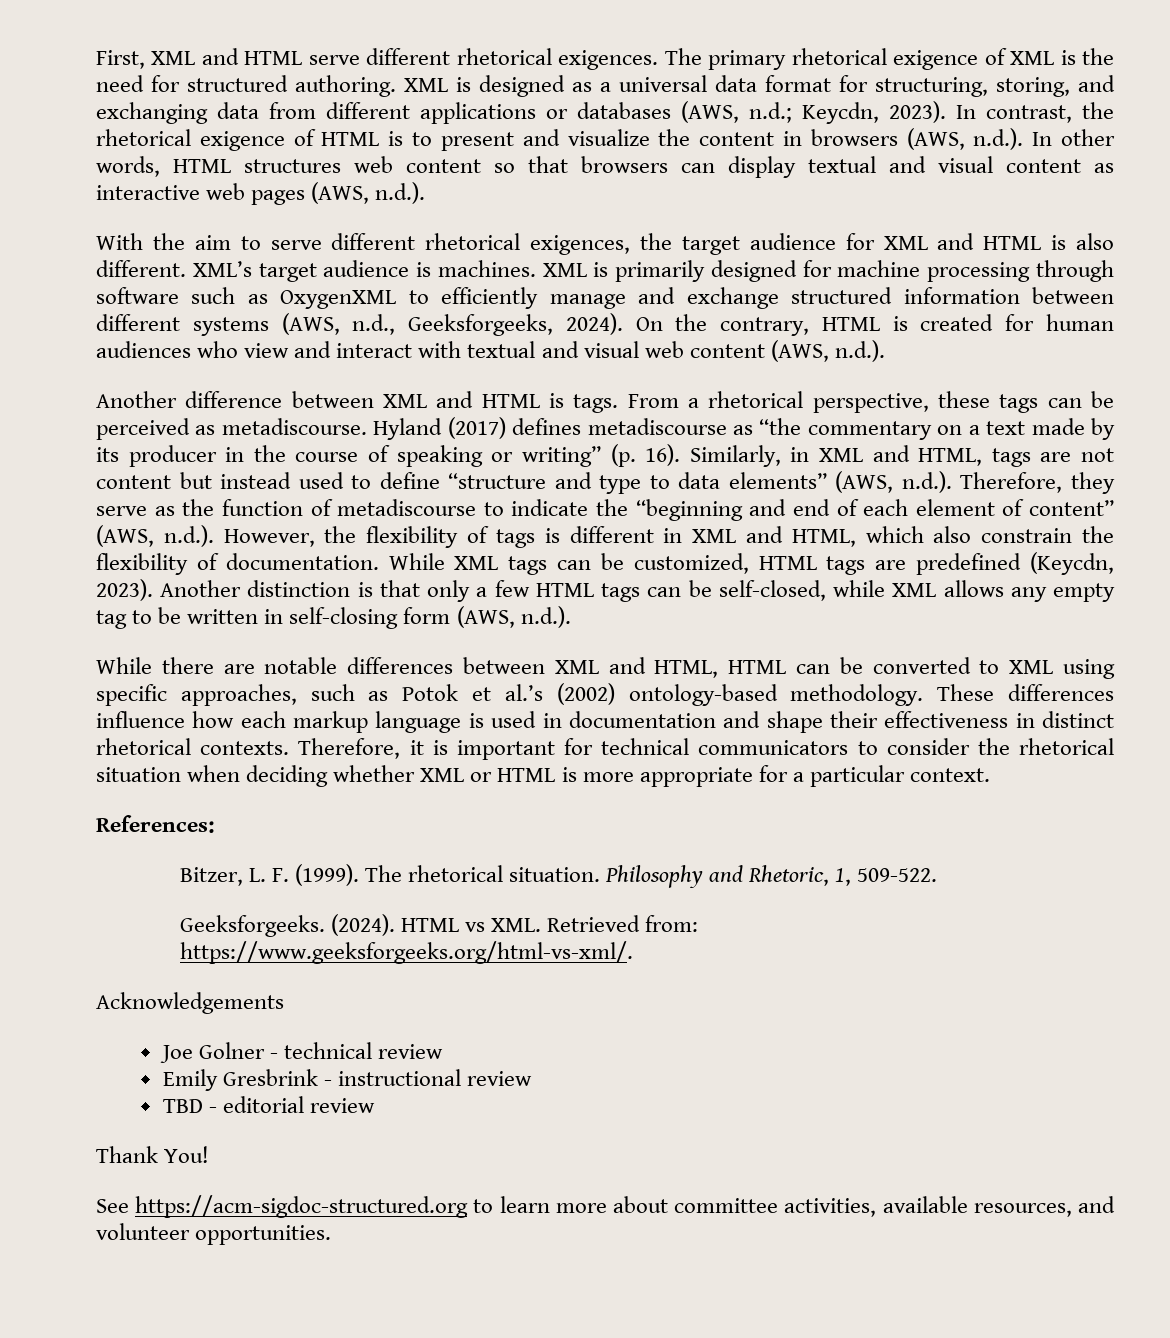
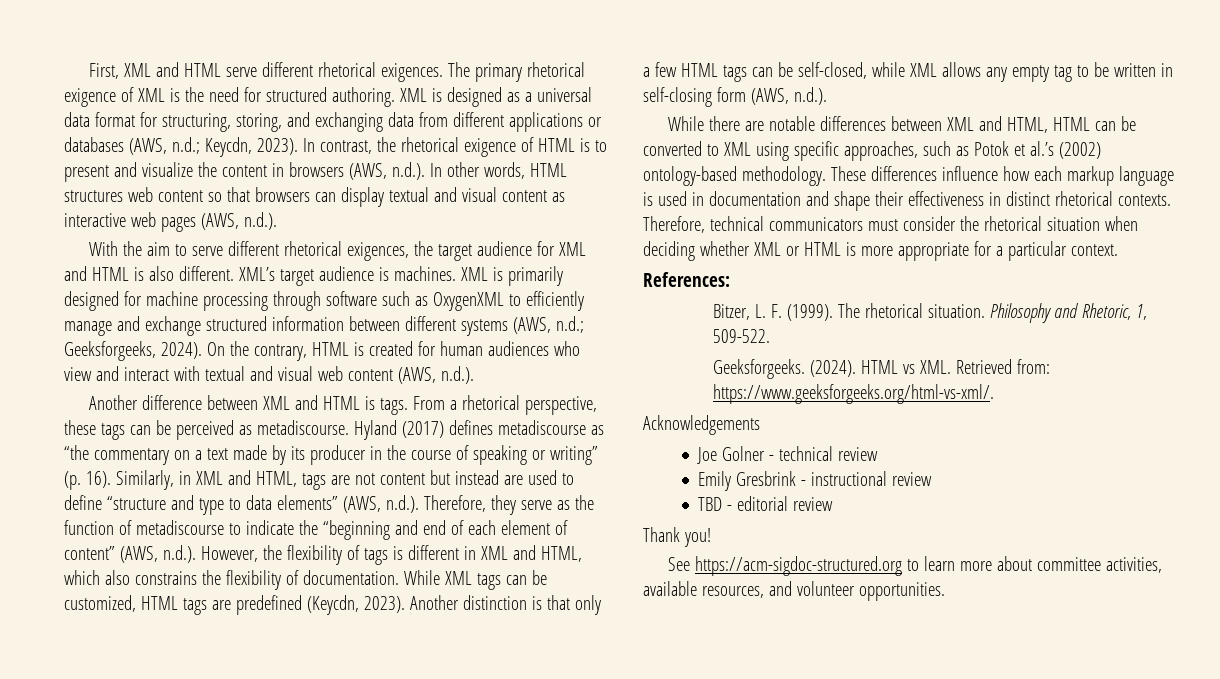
- XML is primarily designed for machine processing through software such as OxygenXML to efficiently manage and exchange structured information between different systems (AWS, n.d., Geeksforgeeks, 2024).
+ XML is primarily designed for machine processing through software such as OxygenXML to efficiently manage and exchange structured information between different systems (AWS, n.d.; Geeksforgeeks, 2024).
- Similarly, in XML and HTML, tags are not content but instead used to define “structure and type to data elements” (AWS, n.d.). Therefore, they serve as the function of metadiscourse to indicate the “beginning and end of each element of content” (AWS, n.d.). However, the flexibility of tags is different in XML and HTML, which also constrain the flexibility of documentation.
+ Similarly, in XML and HTML, tags are not content but instead are used to define “structure and type to data elements” (AWS, n.d.). Therefore, they serve as the function of metadiscourse to indicate the “beginning and end of each element of content” (AWS, n.d.). However, the flexibility of tags is different in XML and HTML, which also constrains the flexibility of documentation.
- Therefore, it is important for technical communicators to consider the rhetorical situation when deciding whether XML or HTML is more appropriate for a particular context.
+ Therefore, technical communicators must consider the rhetorical situation when deciding whether XML or HTML is more appropriate for a particular context.
- Thank You!
+ Thank you!

